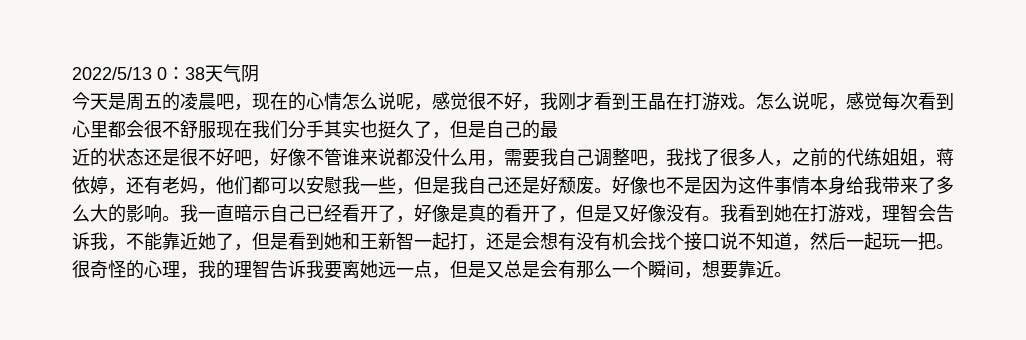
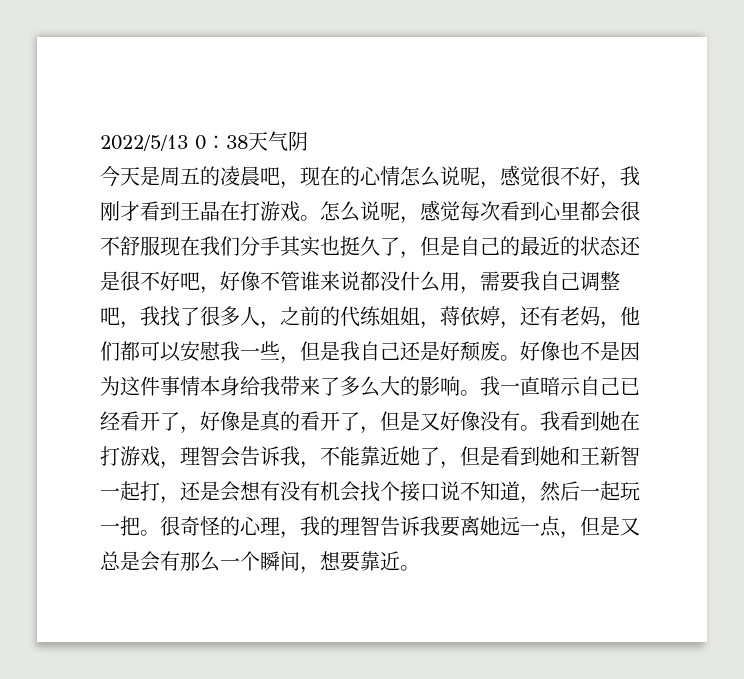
- 怎么说呢，感觉每次看到心里都会很不舒服现在我们分手其实也挺久了，但是自己的最
- 近的状态还是很不好吧，好像不管谁来说都没什么用，需要我自己调整吧，我找了很多人，之前的代练姐姐，蒋依婷，还有老妈，他们都可以安慰我一些，但是我自己还是好颓废。
+ 怎么说呢，感觉每次看到心里都会很不舒服现在我们分手其实也挺久了，但是自己的最近的状态还是很不好吧，好像不管谁来说都没什么用，需要我自己调整吧，我找了很多人，之前的代练姐姐，蒋依婷，还有老妈，他们都可以安慰我一些，但是我自己还是好颓废。

